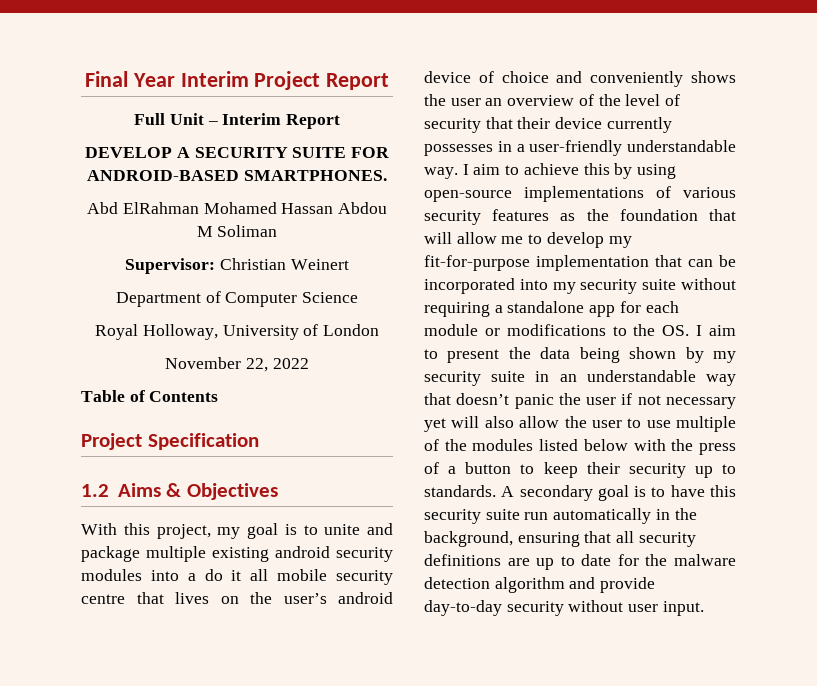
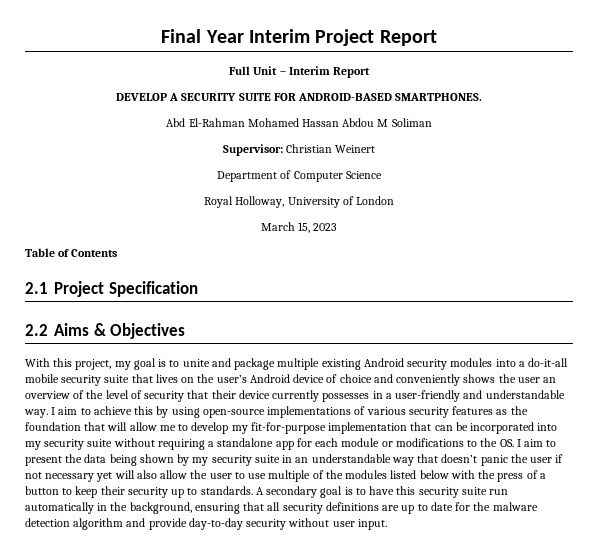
- Abd ElRahman Mohamed Hassan Abdou M Soliman
+ Abd El-Rahman Mohamed Hassan Abdou M Soliman
- November 22, 2022
+ March 15, 2023
- Project Specification
+ 2.1 Project Specification
- 1.2 Aims & Objectives
+ 2.2 Aims & Objectives
- With this project, my goal is to unite and package multiple existing android security modules into a do it all mobile security centre that lives on the user’s android device of choice and conveniently shows the user an overview of the level of security that their device currently possesses in a user-friendly understandable way.
+ With this project, my goal is to unite and package multiple existing Android security modules into a do-it-all mobile security suite that lives on the user’s Android device of choice and conveniently shows the user an overview of the level of security that their device currently possesses in a user-friendly and understandable way.

